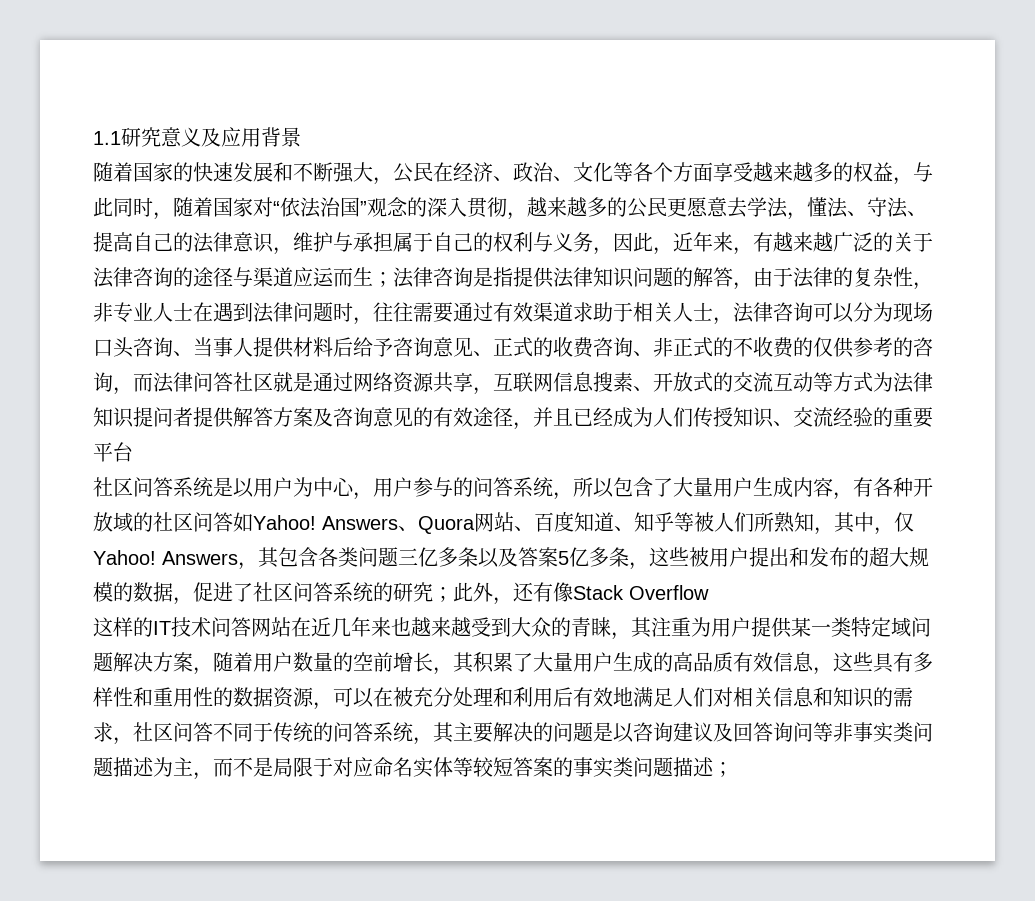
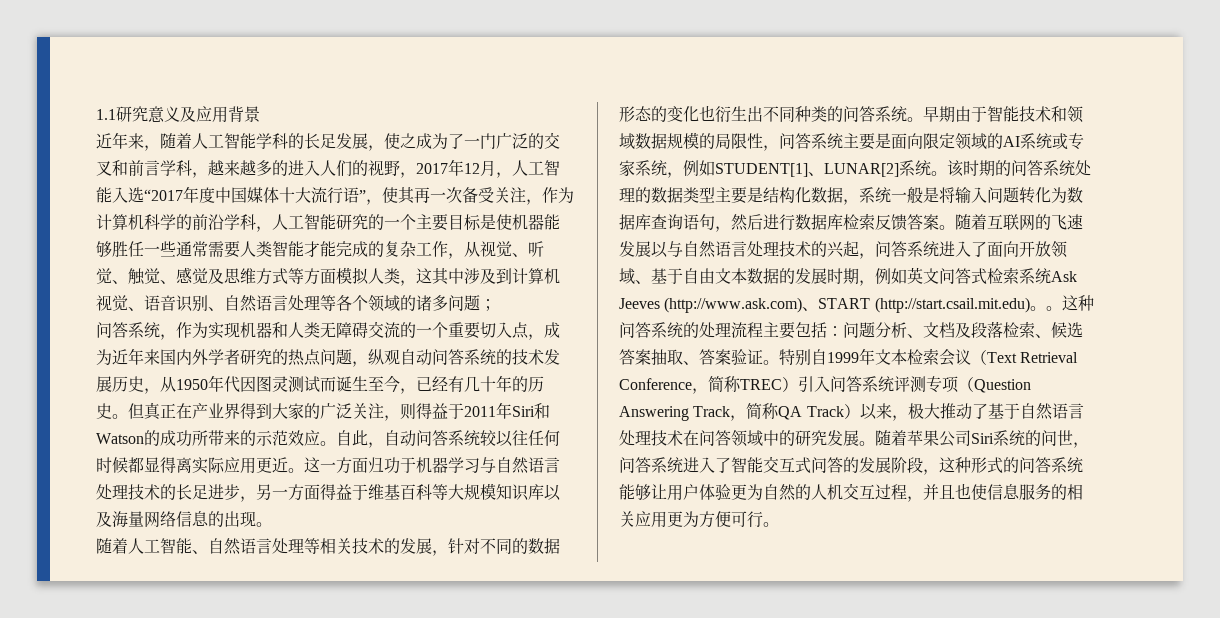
- 随着国家的快速发展和不断强大，公民在经济、政治、文化等各个方面享受越来越多的权益，与此同时，随着国家对“依法治国”观念的深入贯彻，越来越多的公民更愿意去学法，懂法、守法、提高自己的法律意识，维护与承担属于自己的权利与义务，因此，近年来，有越来越广泛的关于法律咨询的途径与渠道应运而生；法律咨询是指提供法律知识问题的解答，由于法律的复杂性，非专业人士在遇到法律问题时，往往需要通过有效渠道求助于相关人士，法律咨询可以分为现场口头咨询、当事人提供材料后给予咨询意见、正式的收费咨询、非正式的不收费的仅供参考的咨询，而法律问答社区就是通过网络资源共享，互联网信息搜素、开放式的交流互动等方式为法律知识提问者提供解答方案及咨询意见的有效途径，并且已经成为人们传授知识、交流经验的重要平台
- 社区问答系统是以用户为中心，用户参与的问答系统，所以包含了大量用户生成内容，有各种开放域的社区问答如Yahoo! Answers、Quora网站、百度知道、知乎等被人们所熟知，其中，仅Yahoo! Answers，其包含各类问题三亿多条以及答案5亿多条，这些被用户提出和发布的超大规模的数据，促进了社区问答系统的研究；此外，还有像Stack Overflow
- 这样的IT技术问答网站在近几年来也越来越受到大众的青睐，其注重为用户提供某一类特定域问题解决方案，随着用户数量的空前增长，其积累了大量用户生成的高品质有效信息，这些具有多样性和重用性的数据资源，可以在被充分处理和利用后有效地满足人们对相关信息和知识的需求，社区问答不同于传统的问答系统，其主要解决的问题是以咨询建议及回答询问等非事实类问题描述为主，而不是局限于对应命名实体等较短答案的事实类问题描述；
+ 近年来，随着人工智能学科的长足发展，使之成为了一门广泛的交叉和前言学科，越来越多的进入人们的视野，2017年12月，人工智能入选“2017年度中国媒体十大流行语”，使其再一次备受关注，作为计算机科学的前沿学科，人工智能研究的一个主要目标是使机器能够胜任一些通常需要人类智能才能完成的复杂工作，从视觉、听觉、触觉、感觉及思维方式等方面模拟人类，这其中涉及到计算机视觉、语音识别、自然语言处理等各个领域的诸多问题；
+ 问答系统，作为实现机器和人类无障碍交流的一个重要切入点，成为近年来国内外学者研究的热点问题，纵观自动问答系统的技术发展历史，从1950年代因图灵测试而诞生至今，已经有几十年的历史。但真正在产业界得到大家的广泛关注，则得益于2011年Siri和Watson的成功所带来的示范效应。自此，自动问答系统较以往任何时候都显得离实际应用更近。这一方面归功于机器学习与自然语言处理技术的长足进步，另一方面得益于维基百科等大规模知识库以及海量网络信息的出现。
+ 随着人工智能、自然语言处理等相关技术的发展，针对不同的数据形态的变化也衍生出不同种类的问答系统。早期由于智能技术和领域数据规模的局限性，问答系统主要是面向限定领域的AI系统或专家系统，例如STUDENT[1]、LUNAR[2]系统。该时期的问答系统处理的数据类型主要是结构化数据，系统一般是将输入问题转化为数据库查询语句，然后进行数据库检索反馈答案。随着互联网的飞速发展以与自然语言处理技术的兴起，问答系统进入了面向开放领域、基于自由文本数据的发展时期，例如英文问答式检索系统Ask Jeeves (http://www.ask.com)、START (http://start.csail.mit.edu)。。这种问答系统的处理流程主要包括：问题分析、文档及段落检索、候选答案抽取、答案验证。特别自1999年文本检索会议（Text Retrieval Conference，简称TREC）引入问答系统评测专项（Question Answering Track，简称QA Track）以来，极大推动了基于自然语言处理技术在问答领域中的研究发展。随着苹果公司Siri系统的问世，问答系统进入了智能交互式问答的发展阶段，这种形式的问答系统能够让用户体验更为自然的人机交互过程，并且也使信息服务的相关应用更为方便可行。

